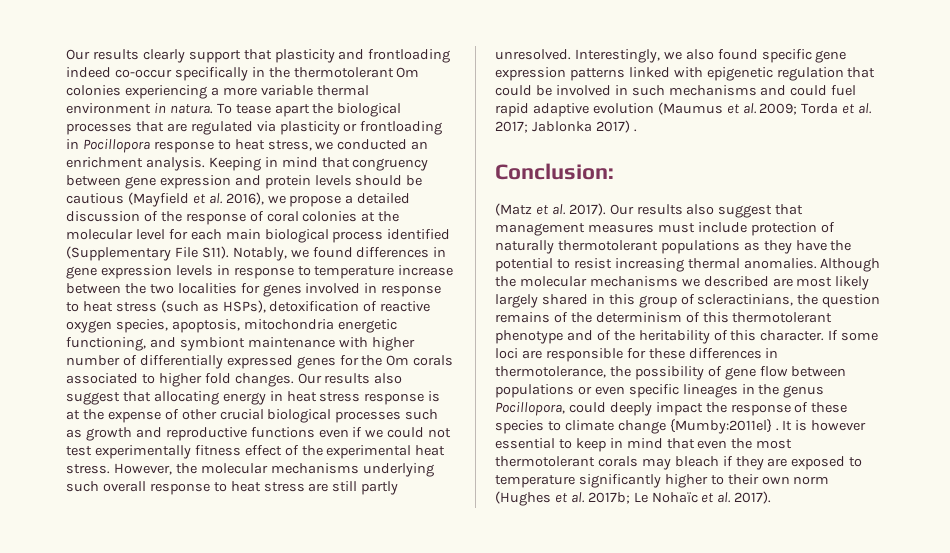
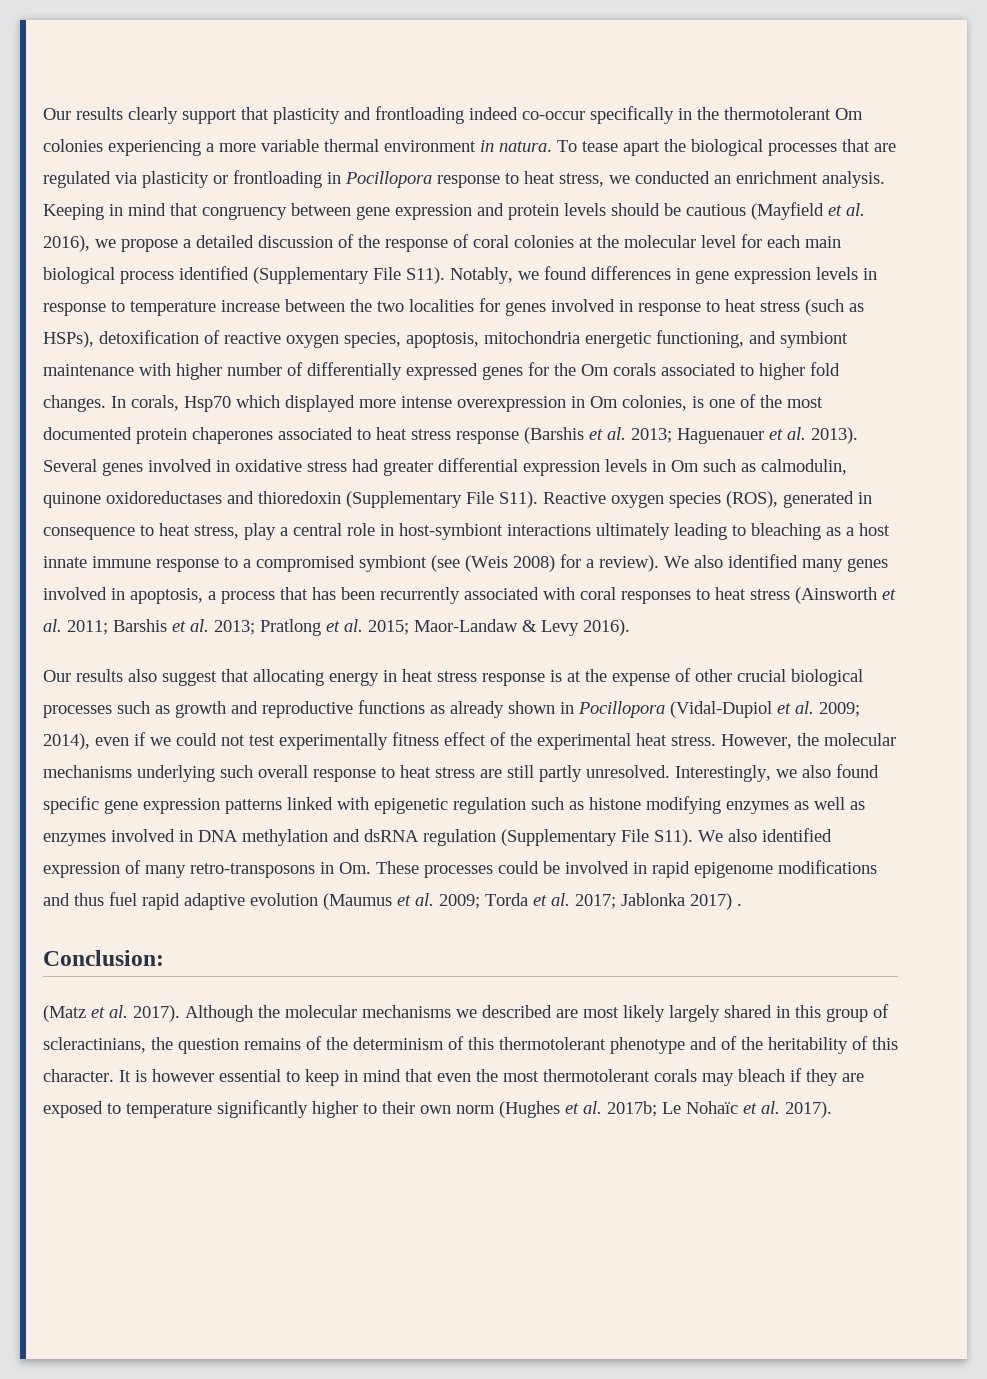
- Notably, we found differences in gene expression levels in response to temperature increase between the two localities for genes involved in response to heat stress (such as HSPs), detoxification of reactive oxygen species, apoptosis, mitochondria energetic functioning, and symbiont maintenance with higher number of differentially expressed genes for the Om corals associated to higher fold changes. Our results also suggest that allocating energy in heat stress response is at the expense of other crucial biological processes such as growth and reproductive functions even if we could not test experimentally fitness effect of the experimental heat stress.
+ Notably, we found differences in gene expression levels in response to temperature increase between the two localities for genes involved in response to heat stress (such as HSPs), detoxification of reactive oxygen species, apoptosis, mitochondria energetic functioning, and symbiont maintenance with higher number of differentially expressed genes for the Om corals associated to higher fold changes. In corals, Hsp70 which displayed more intense overexpression in Om colonies, is one of the most documented protein chaperones associated to heat stress response (Barshis et al. 2013; Haguenauer et al. 2013). Several genes involved in oxidative stress had greater differential expression levels in Om such as calmodulin, quinone oxidoreductases and thioredoxin (Supplementary File S11). Reactive oxygen species (ROS), generated in consequence to heat stress, play a central role in host-symbiont interactions ultimately leading to bleaching as a host innate immune response to a compromised symbiont (see (Weis 2008) for a review). We also identified many genes involved in apoptosis, a process that has been recurrently associated with coral responses to heat stress (Ainsworth et al. 2011; Barshis et al. 2013; Pratlong et al. 2015; Maor-Landaw & Levy 2016).
+ Our results also suggest that allocating energy in heat stress response is at the expense of other crucial biological processes such as growth and reproductive functions as already shown in Pocillopora (Vidal-Dupiol et al. 2009; 2014), even if we could not test experimentally fitness effect of the experimental heat stress.
- Interestingly, we also found specific gene expression patterns linked with epigenetic regulation that could be involved in such mechanisms and could fuel rapid adaptive evolution (Maumus et al. 2009; Torda et al. 2017; Jablonka 2017) .
+ Interestingly, we also found specific gene expression patterns linked with epigenetic regulation such as histone modifying enzymes as well as enzymes involved in DNA methylation and dsRNA regulation (Supplementary File S11). We also identified expression of many retro-transposons in Om. These processes could be involved in rapid epigenome modifications and thus fuel rapid adaptive evolution (Maumus et al. 2009; Torda et al. 2017; Jablonka 2017) .
- Our results also suggest that management measures must include protection of naturally thermotolerant populations as they have the potential to resist increasing thermal anomalies.
- If some loci are responsible for these differences in thermotolerance, the possibility of gene flow between populations or even specific lineages in the genus Pocillopora, could deeply impact the response of these species to climate change {Mumby:2011el} .

